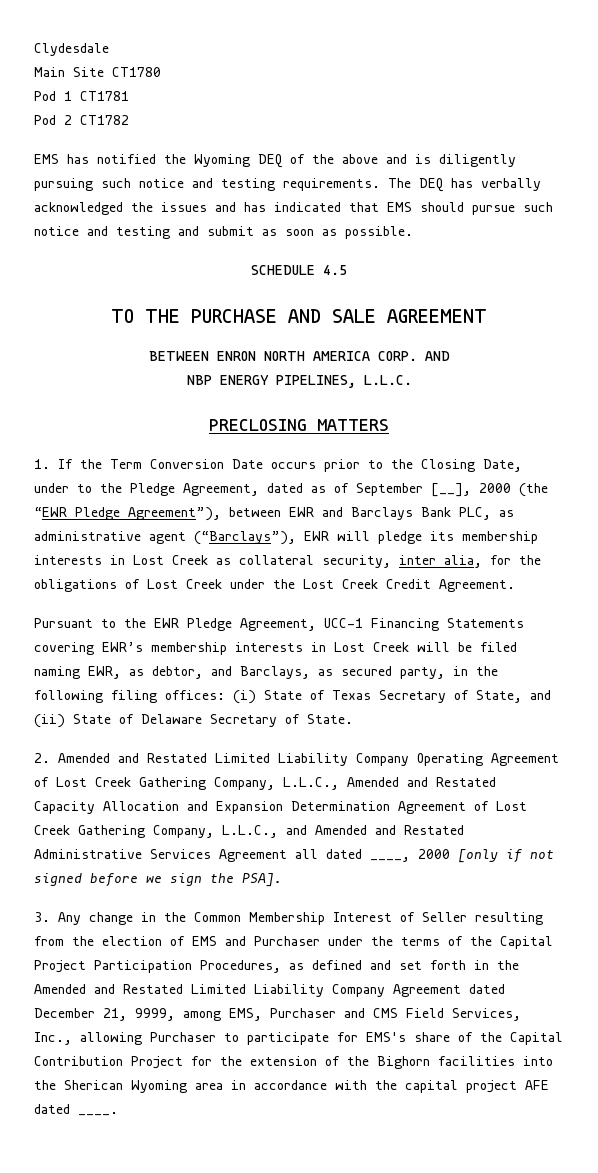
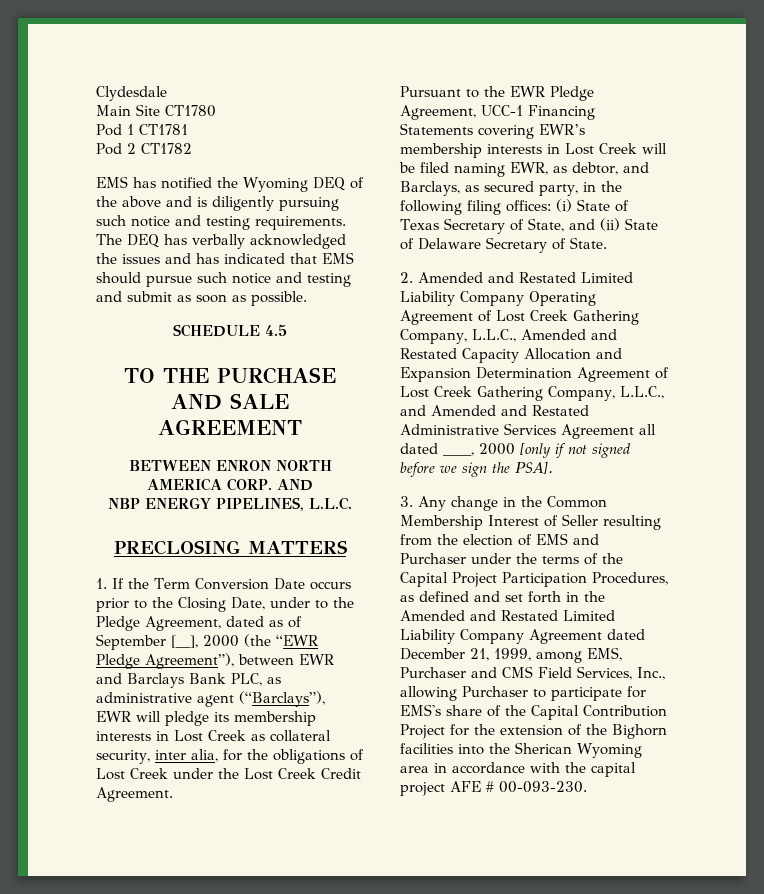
- 3. Any change in the Common Membership Interest of Seller resulting from the election of EMS and Purchaser under the terms of the Capital Project Participation Procedures, as defined and set forth in the Amended and Restated Limited Liability Company Agreement dated December 21, 9999, among EMS, Purchaser and CMS Field Services, Inc., allowing Purchaser to participate for EMS's share of the Capital Contribution Project for the extension of the Bighorn facilities into the Sherican Wyoming area in accordance with the capital project AFE dated ____.
+ 3. Any change in the Common Membership Interest of Seller resulting from the election of EMS and Purchaser under the terms of the Capital Project Participation Procedures, as defined and set forth in the Amended and Restated Limited Liability Company Agreement dated December 21, 1999, among EMS, Purchaser and CMS Field Services, Inc., allowing Purchaser to participate for EMS's share of the Capital Contribution Project for the extension of the Bighorn facilities into the Sherican Wyoming area in accordance with the capital project AFE # 00-093-230.

